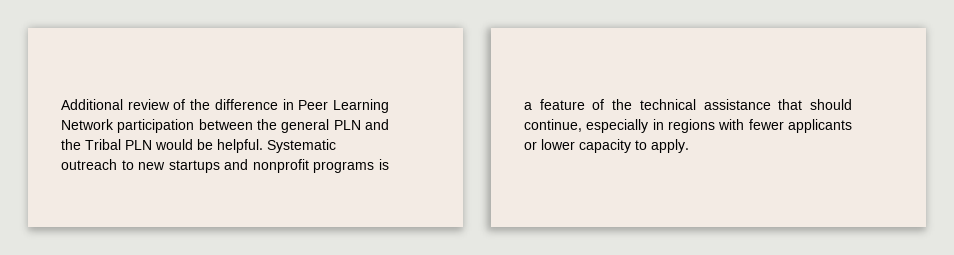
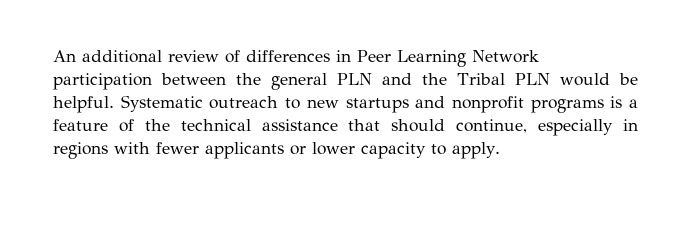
- Additional review of the difference in Peer Learning Network participation between the general PLN and the Tribal PLN would be helpful.
+ An additional review of differences in Peer Learning Network participation between the general PLN and the Tribal PLN would be helpful.

